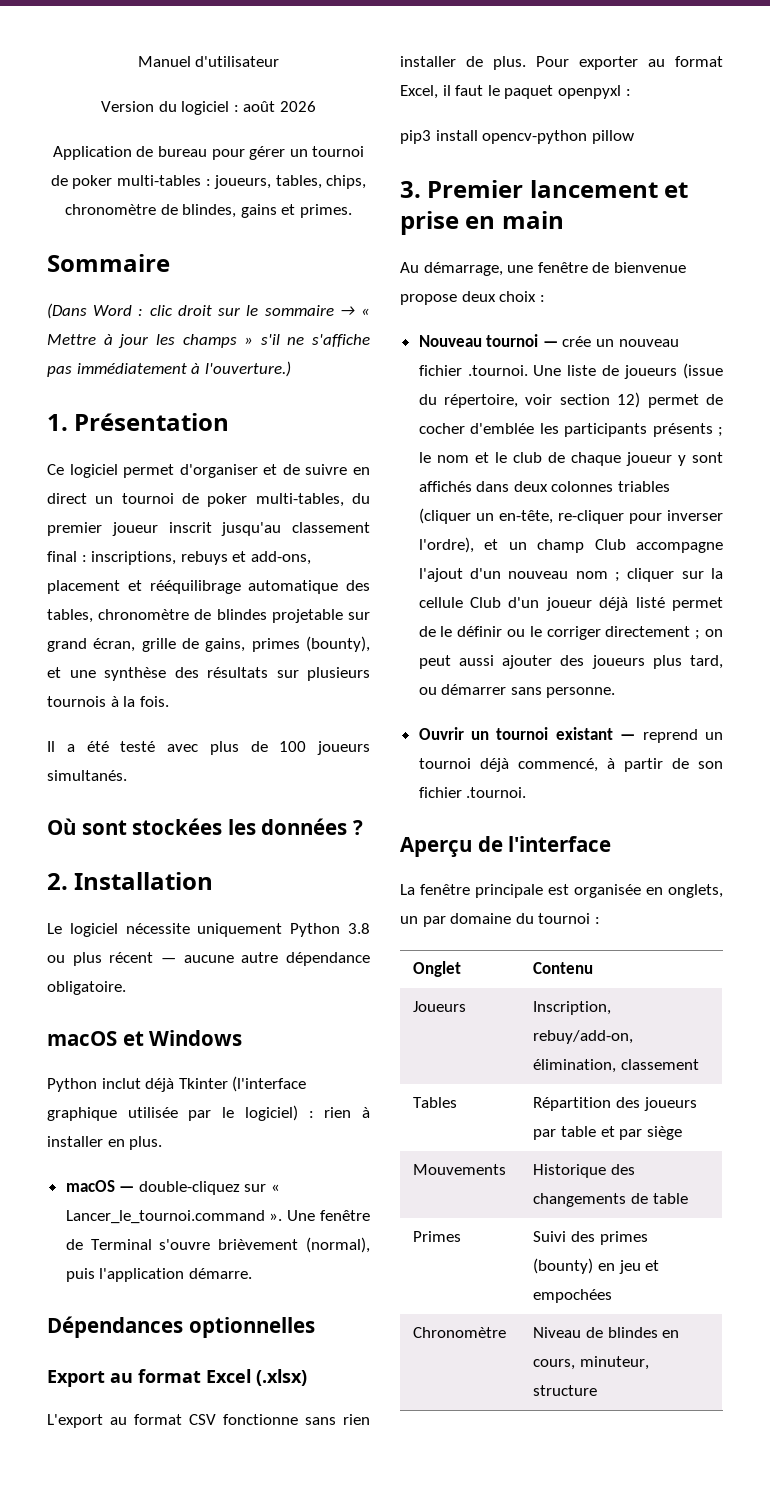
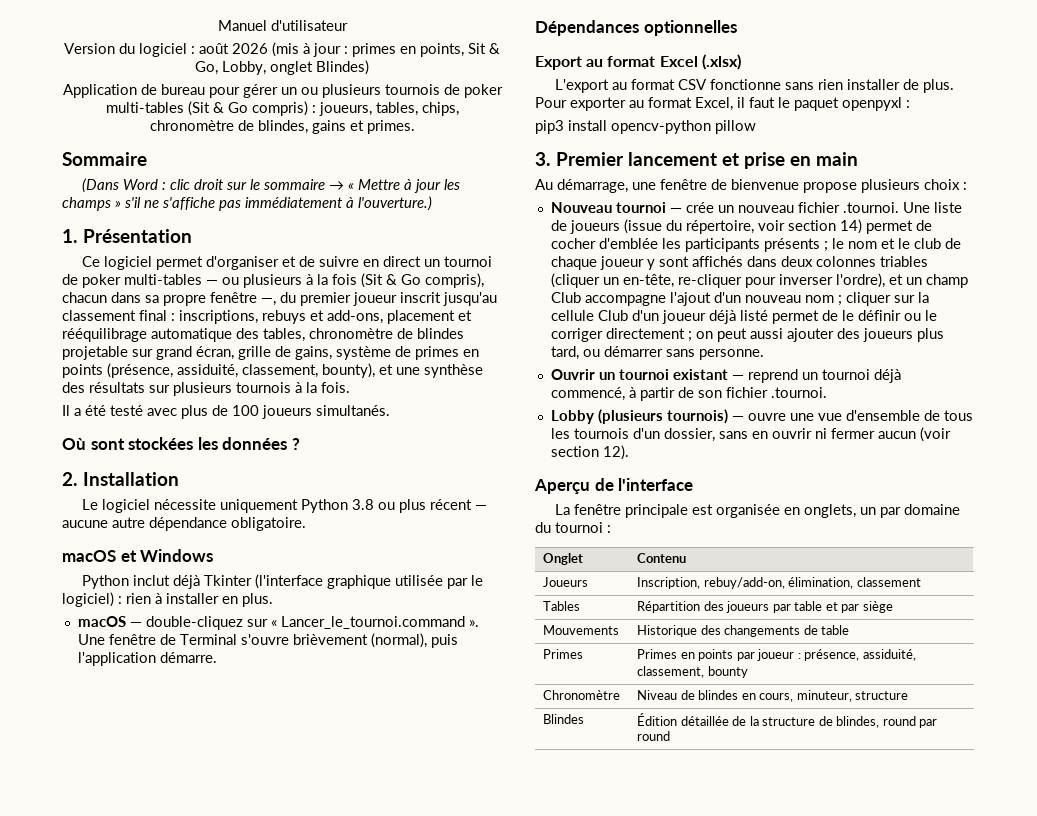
- Version du logiciel : août 2026
+ Version du logiciel : août 2026 (mis à jour : primes en points, Sit & Go, Lobby, onglet Blindes)
- Application de bureau pour gérer un tournoi de poker multi-tables : joueurs, tables, chips, chronomètre de blindes, gains et primes.
+ Application de bureau pour gérer un ou plusieurs tournois de poker multi-tables (Sit & Go compris) : joueurs, tables, chips, chronomètre de blindes, gains et primes.
- Ce logiciel permet d'organiser et de suivre en direct un tournoi de poker multi-tables, du premier joueur inscrit jusqu'au classement final : inscriptions, rebuys et add-ons, placement et rééquilibrage automatique des tables, chronomètre de blindes projetable sur grand écran, grille de gains, primes (bounty), et une synthèse des résultats sur plusieurs tournois à la fois.
+ Ce logiciel permet d'organiser et de suivre en direct un tournoi de poker multi-tables — ou plusieurs à la fois (Sit & Go compris), chacun dans sa propre fenêtre —, du premier joueur inscrit jusqu'au classement final : inscriptions, rebuys et add-ons, placement et rééquilibrage automatique des tables, chronomètre de blindes projetable sur grand écran, grille de gains, système de primes en points (présence, assiduité, classement, bounty), et une synthèse des résultats sur plusieurs tournois à la fois.
- Au démarrage, une fenêtre de bienvenue propose deux choix :
+ Au démarrage, une fenêtre de bienvenue propose plusieurs choix :
- Nouveau tournoi — crée un nouveau fichier .tournoi. Une liste de joueurs (issue du répertoire, voir section 12) permet de cocher d'emblée les participants présents ;
+ Nouveau tournoi — crée un nouveau fichier .tournoi. Une liste de joueurs (issue du répertoire, voir section 14) permet de cocher d'emblée les participants présents ;
+ Lobby (plusieurs tournois) — ouvre une vue d'ensemble de tous les tournois d'un dossier, sans en ouvrir ni fermer aucun (voir section 12).
- Primes | Suivi des primes (bounty) en jeu et empochées
+ Primes | Primes en points par joueur : présence, assiduité, classement, bounty
+ Blindes | Édition détaillée de la structure de blindes, round par round

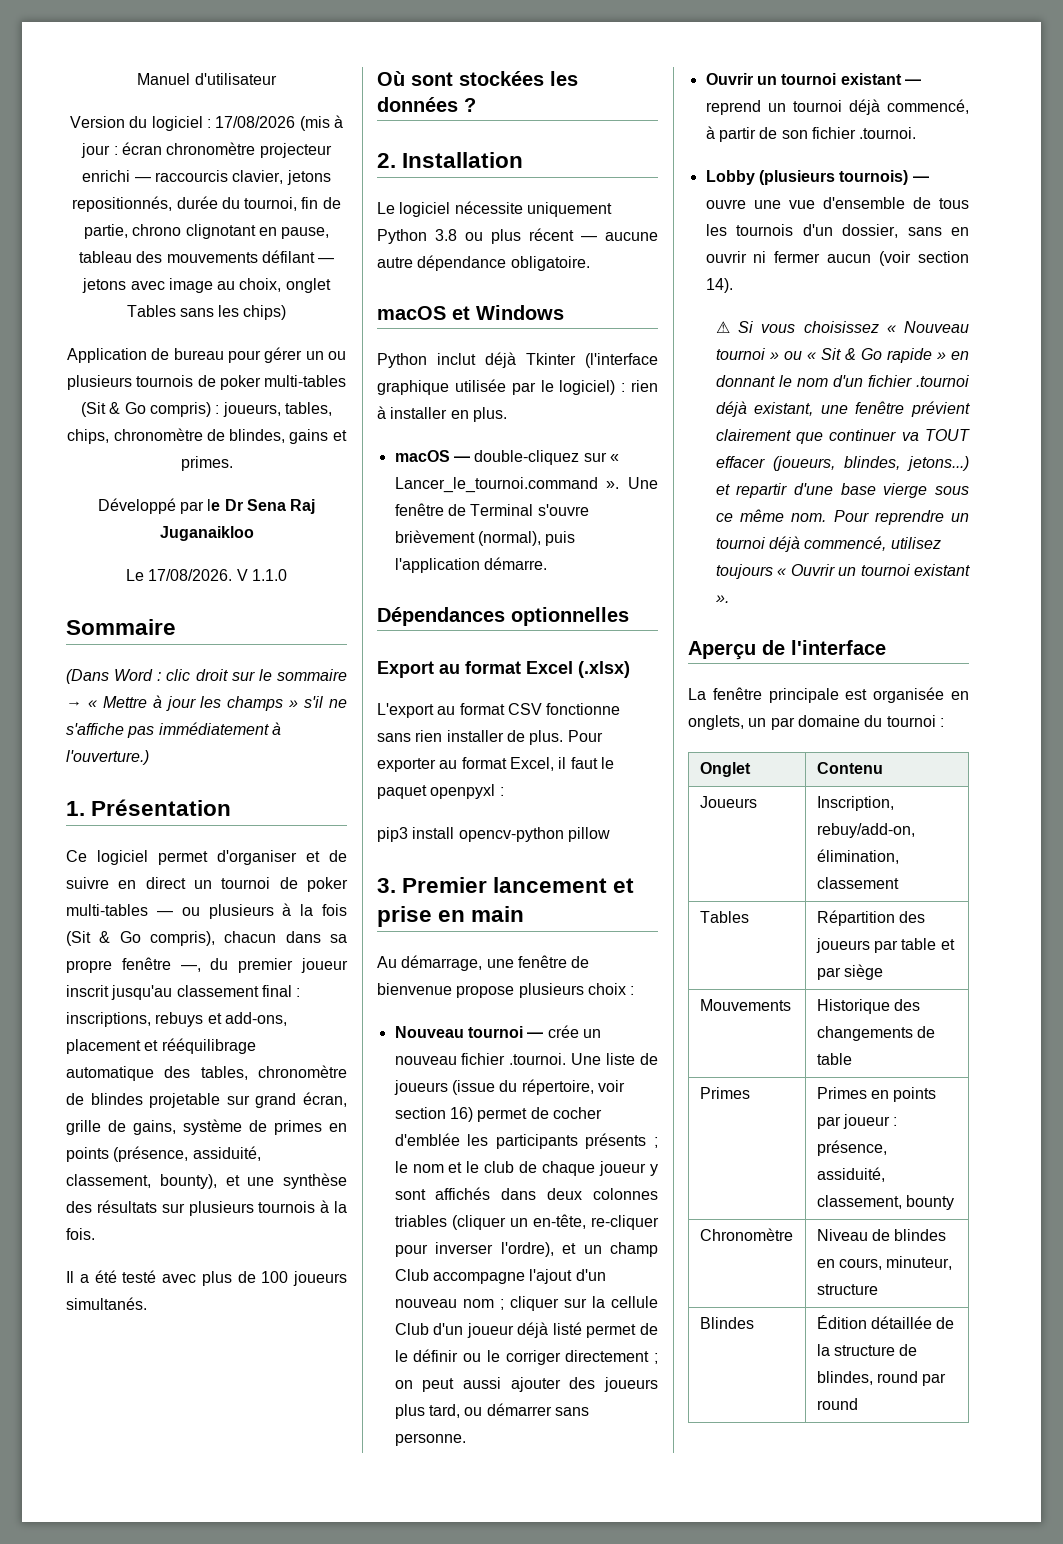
- Version du logiciel : août 2026 (mis à jour : primes en points, Sit & Go, Lobby, onglet Blindes)
+ Version du logiciel : 17/08/2026 (mis à jour : écran chronomètre projecteur enrichi — raccourcis clavier, jetons repositionnés, durée du tournoi, fin de partie, chrono clignotant en pause, tableau des mouvements défilant — jetons avec image au choix, onglet Tables sans les chips)
+ Développé par le Dr Sena Raj Juganaikloo
+ Le 17/08/2026. V 1.1.0
- Nouveau tournoi — crée un nouveau fichier .tournoi. Une liste de joueurs (issue du répertoire, voir section 14) permet de cocher d'emblée les participants présents ;
+ Nouveau tournoi — crée un nouveau fichier .tournoi. Une liste de joueurs (issue du répertoire, voir section 16) permet de cocher d'emblée les participants présents ;
- Lobby (plusieurs tournois) — ouvre une vue d'ensemble de tous les tournois d'un dossier, sans en ouvrir ni fermer aucun (voir section 12).
+ Lobby (plusieurs tournois) — ouvre une vue d'ensemble de tous les tournois d'un dossier, sans en ouvrir ni fermer aucun (voir section 14).
+ ⚠ Si vous choisissez « Nouveau tournoi » ou « Sit & Go rapide » en donnant le nom d'un fichier .tournoi déjà existant, une fenêtre prévient clairement que continuer va TOUT effacer (joueurs, blindes, jetons...) et repartir d'une base vierge sous ce même nom. Pour reprendre un tournoi déjà commencé, utilisez toujours « Ouvrir un tournoi existant ».

